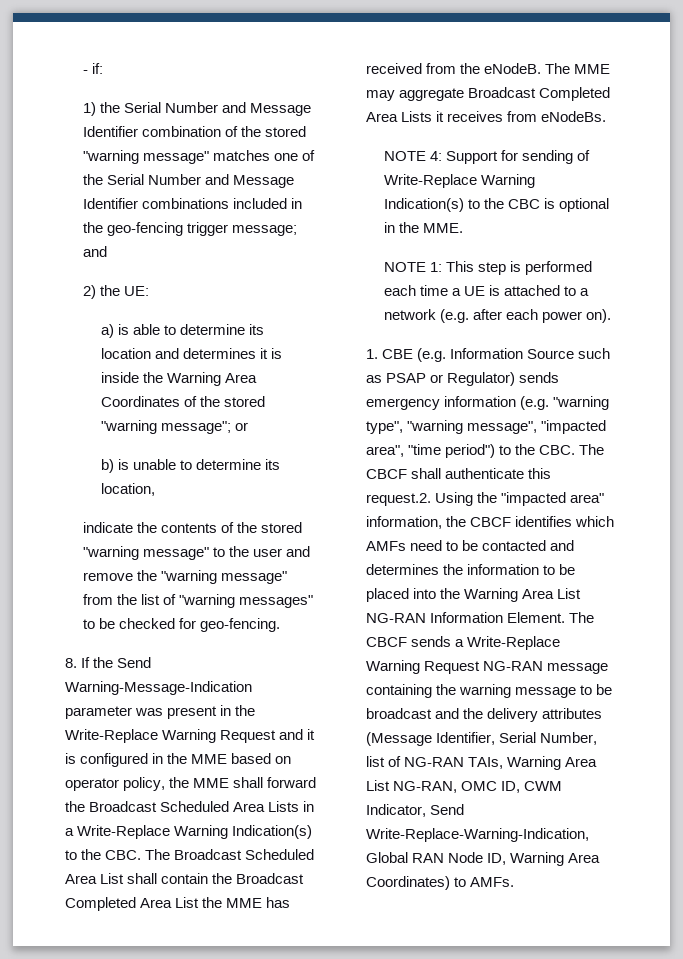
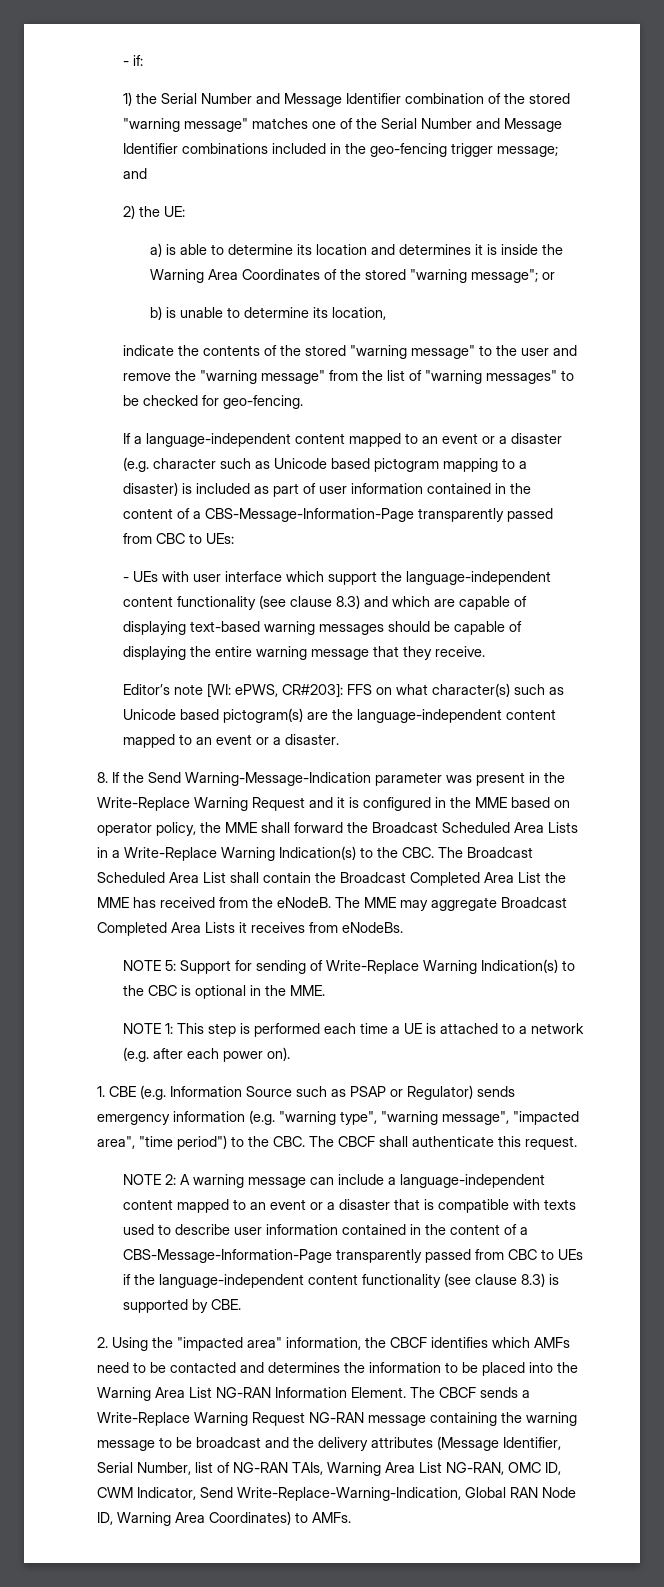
+ If a language-independent content mapped to an event or a disaster (e.g. character such as Unicode based pictogram mapping to a disaster) is included as part of user information contained in the content of a CBS-Message-Information-Page transparently passed from CBC to UEs:
+ - UEs with user interface which support the language-independent content functionality (see clause 8.3) and which are capable of displaying text-based warning messages should be capable of displaying the entire warning message that they receive.
+ Editor’s note [WI: ePWS, CR#203]: FFS on what character(s) such as Unicode based pictogram(s) are the language-independent content mapped to an event or a disaster.
- NOTE 4: Support for sending of Write-Replace Warning Indication(s) to the CBC is optional in the MME.
+ NOTE 5: Support for sending of Write-Replace Warning Indication(s) to the CBC is optional in the MME.
- 1. CBE (e.g. Information Source such as PSAP or Regulator) sends emergency information (e.g. "warning type", "warning message", "impacted area", "time period") to the CBC. The CBCF shall authenticate this request.2. Using the "impacted area" information, the CBCF identifies which AMFs need to be contacted and determines the information to be placed into the Warning Area List NG-RAN Information Element.
+ 1. CBE (e.g. Information Source such as PSAP or Regulator) sends emergency information (e.g. "warning type", "warning message", "impacted area", "time period") to the CBC. The CBCF shall authenticate this request.
+ NOTE 2: A warning message can include a language-independent content mapped to an event or a disaster that is compatible with texts used to describe user information contained in the content of a CBS-Message-Information-Page transparently passed from CBC to UEs if the language-independent content functionality (see clause 8.3) is supported by CBE.
+ 2. Using the "impacted area" information, the CBCF identifies which AMFs need to be contacted and determines the information to be placed into the Warning Area List NG-RAN Information Element.

